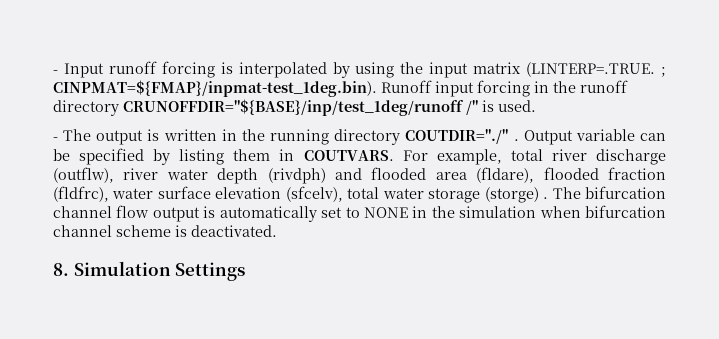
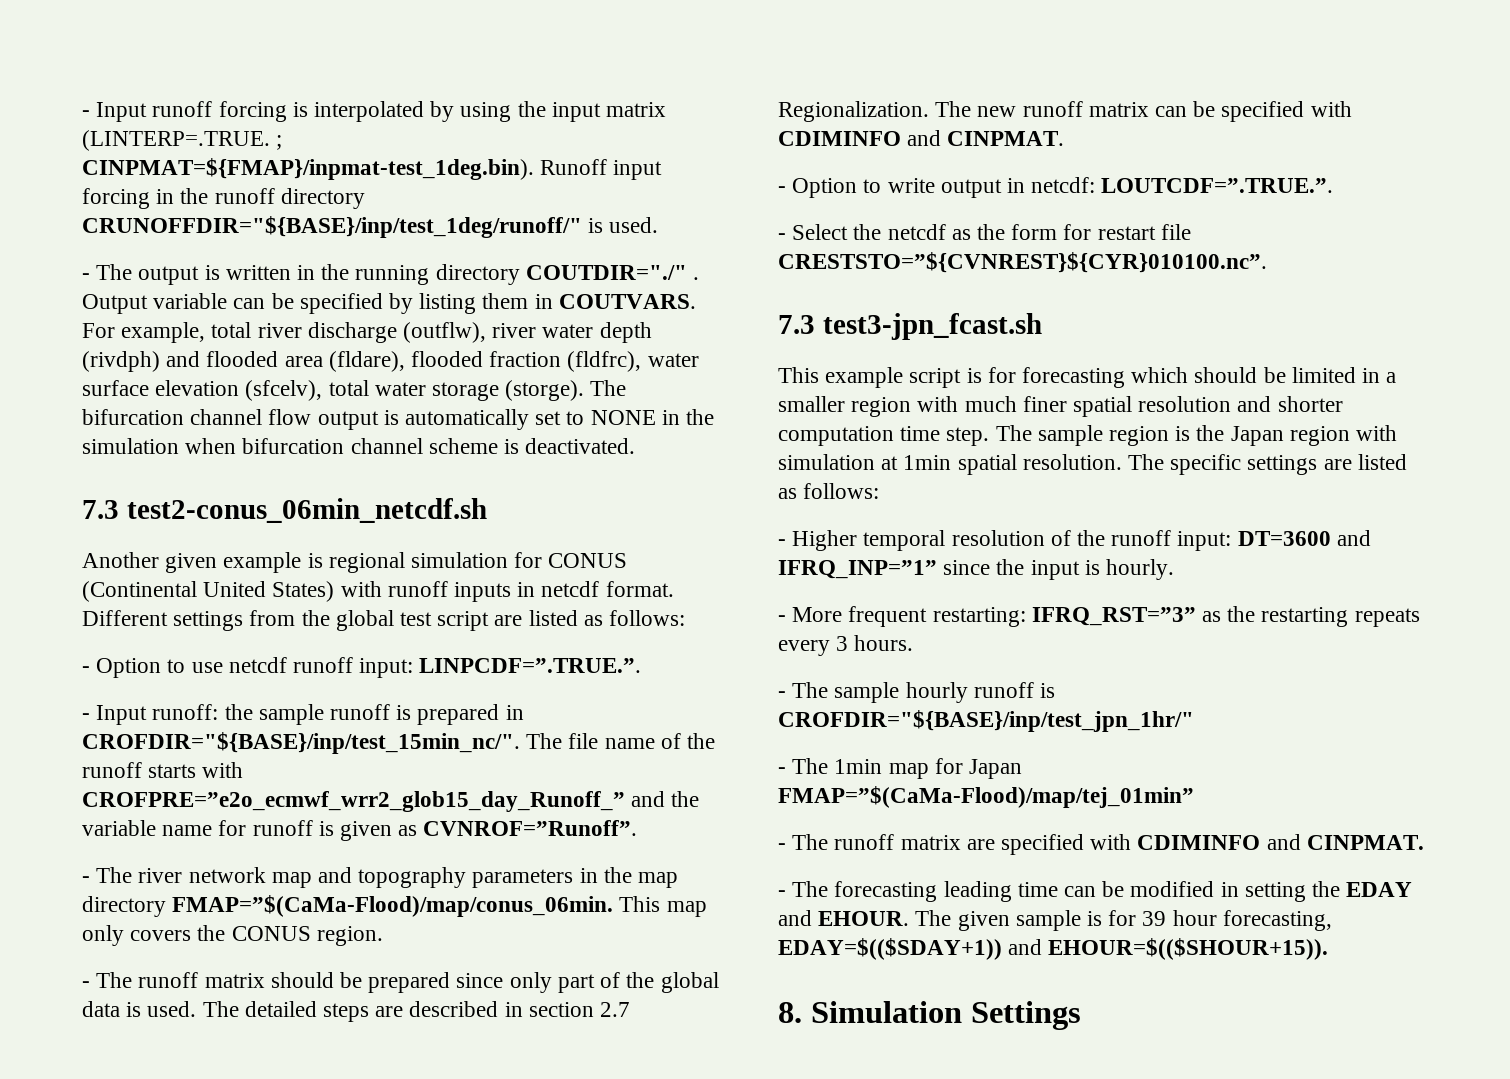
- - Input runoff forcing is interpolated by using the input matrix (LINTERP=.TRUE. ; CINPMAT=${FMAP}/inpmat-test_1deg.bin). Runoff input forcing in the runoff directory CRUNOFFDIR="${BASE}/inp/test_1deg/runoff /" is used.
+ - Input runoff forcing is interpolated by using the input matrix (LINTERP=.TRUE. ; CINPMAT=${FMAP}/inpmat-test_1deg.bin). Runoff input forcing in the runoff directory CRUNOFFDIR="${BASE}/inp/test_1deg/runoff/" is used.
- For example, total river discharge (outflw), river water depth (rivdph) and flooded area (fldare), flooded fraction (fldfrc), water surface elevation (sfcelv), total water storage (storge) .
+ For example, total river discharge (outflw), river water depth (rivdph) and flooded area (fldare), flooded fraction (fldfrc), water surface elevation (sfcelv), total water storage (storge).
+ 7.3 test2-conus_06min_netcdf.sh
+ Another given example is regional simulation for CONUS (Continental United States) with runoff inputs in netcdf format. Different settings from the global test script are listed as follows:
+ - Option to use netcdf runoff input: LINPCDF=”.TRUE.”.
+ - Input runoff: the sample runoff is prepared in CROFDIR="${BASE}/inp/test_15min_nc/". The file name of the runoff starts with CROFPRE=”e2o_ecmwf_wrr2_glob15_day_Runoff_” and the variable name for runoff is given as CVNROF=”Runoff”.
+ - The river network map and topography parameters in the map directory FMAP=”$(CaMa-Flood)/map/conus_06min. This map only covers the CONUS region.
+ - The runoff matrix should be prepared since only part of the global data is used. The detailed steps are described in section 2.7 Regionalization. The new runoff matrix can be specified with CDIMINFO and CINPMAT.
+ - Option to write output in netcdf: LOUTCDF=”.TRUE.”.
+ - Select the netcdf as the form for restart file CRESTSTO=”${CVNREST}${CYR}010100.nc”.
+ 7.3 test3-jpn_fcast.sh
+ This example script is for forecasting which should be limited in a smaller region with much finer spatial resolution and shorter computation time step. The sample region is the Japan region with simulation at 1min spatial resolution. The specific settings are listed as follows:
+ - Higher temporal resolution of the runoff input: DT=3600 and IFRQ_INP=”1” since the input is hourly.
+ - More frequent restarting: IFRQ_RST=”3” as the restarting repeats every 3 hours.
+ - The sample hourly runoff is CROFDIR="${BASE}/inp/test_jpn_1hr/"
+ - The 1min map for Japan FMAP=”$(CaMa-Flood)/map/tej_01min”
+ - The runoff matrix are specified with CDIMINFO and CINPMAT.
+ - The forecasting leading time can be modified in setting the EDAY and EHOUR. The given sample is for 39 hour forecasting, EDAY=$(($SDAY+1)) and EHOUR=$(($SHOUR+15)).

